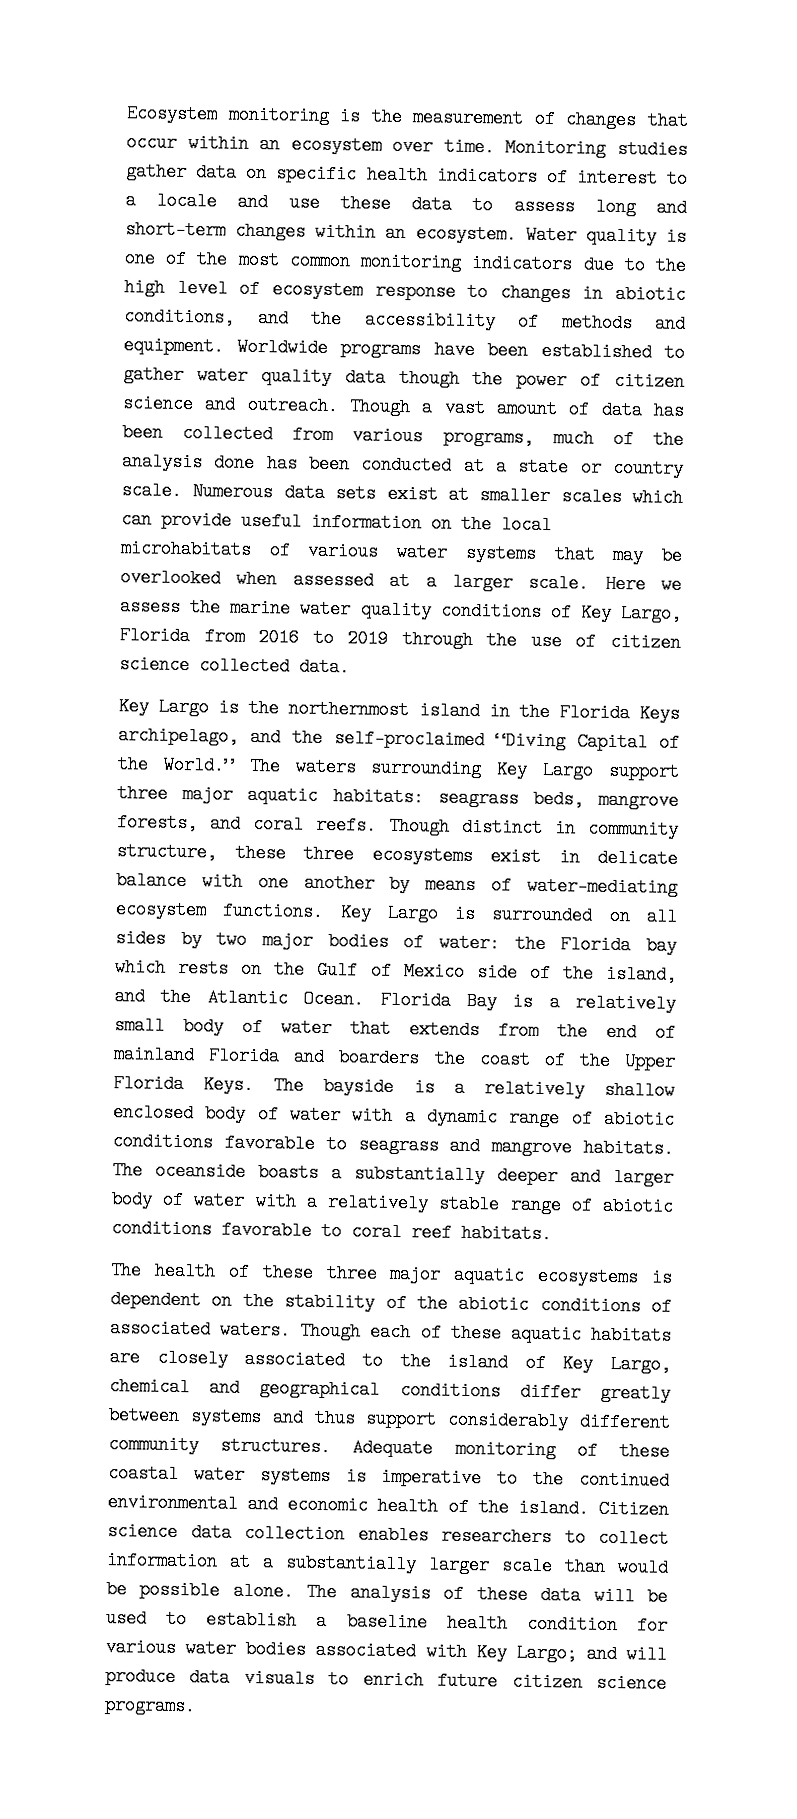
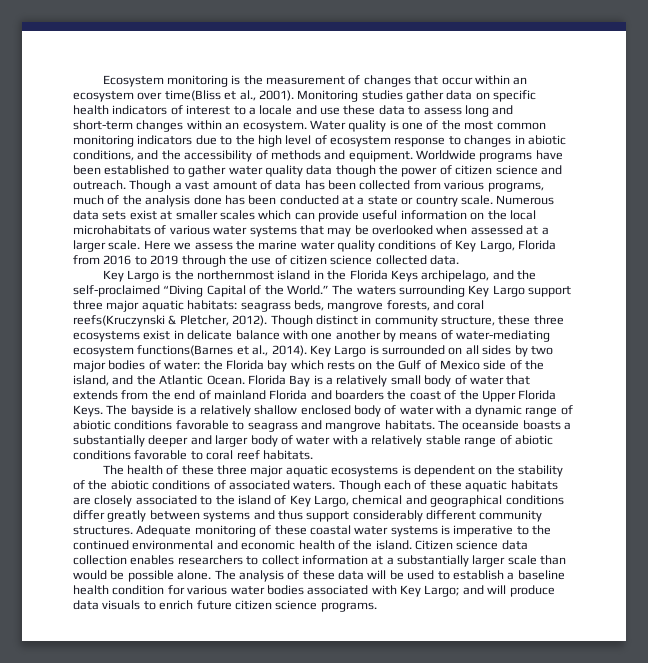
- Ecosystem monitoring is the measurement of changes that occur within an ecosystem over time.
+ Ecosystem monitoring is the measurement of changes that occur within an ecosystem over time(Bliss et al., 2001).
- The waters surrounding Key Largo support three major aquatic habitats: seagrass beds, mangrove forests, and coral reefs.
+ The waters surrounding Key Largo support three major aquatic habitats: seagrass beds, mangrove forests, and coral reefs(Kruczynski & Pletcher, 2012).
- Though distinct in community structure, these three ecosystems exist in delicate balance with one another by means of water-mediating ecosystem functions.
+ Though distinct in community structure, these three ecosystems exist in delicate balance with one another by means of water-mediating ecosystem functions(Barnes et al., 2014).

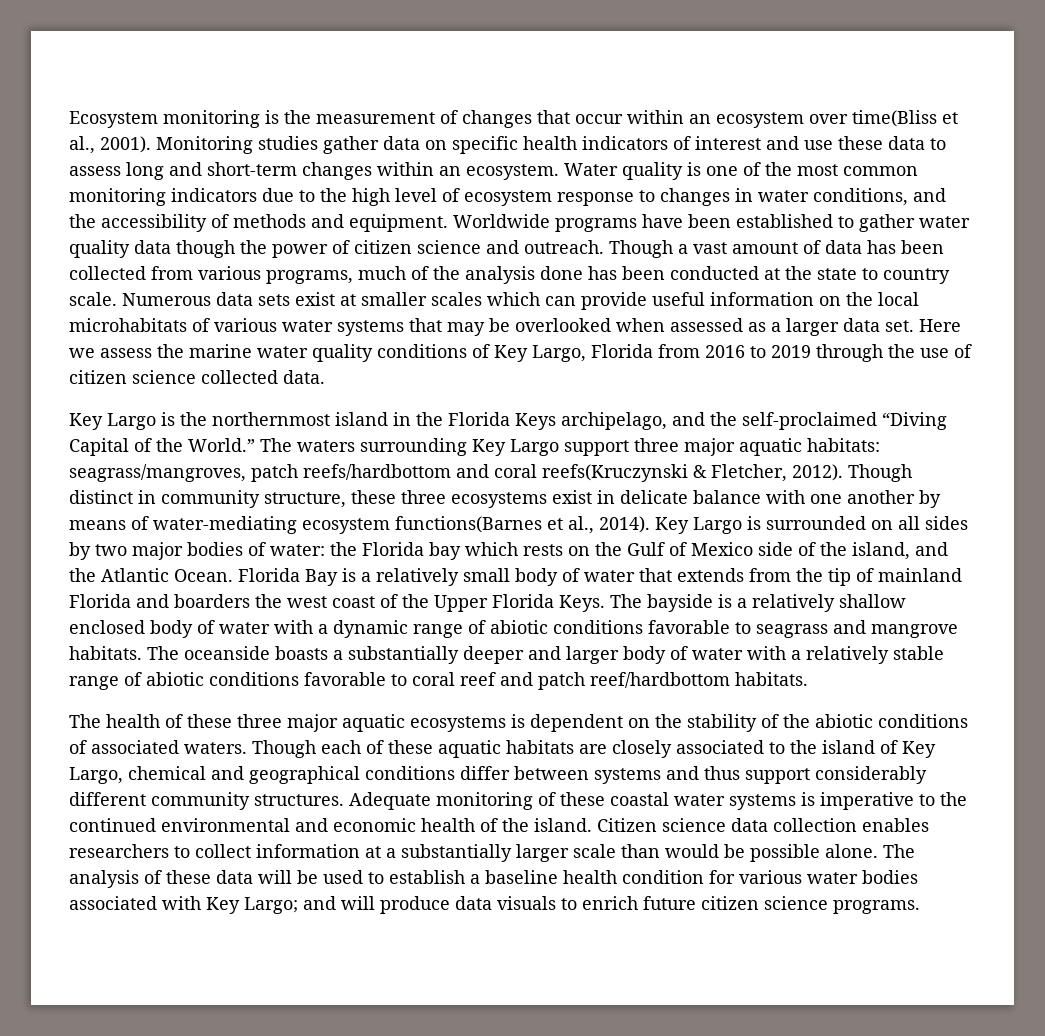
- Monitoring studies gather data on specific health indicators of interest to a locale and use these data to assess long and short-term changes within an ecosystem.
+ Monitoring studies gather data on specific health indicators of interest and use these data to assess long and short-term changes within an ecosystem.
- Water quality is one of the most common monitoring indicators due to the high level of ecosystem response to changes in abiotic conditions, and the accessibility of methods and equipment.
+ Water quality is one of the most common monitoring indicators due to the high level of ecosystem response to changes in water conditions, and the accessibility of methods and equipment.
- Though a vast amount of data has been collected from various programs, much of the analysis done has been conducted at a state or country scale.
+ Though a vast amount of data has been collected from various programs, much of the analysis done has been conducted at the state to country scale.
- Numerous data sets exist at smaller scales which can provide useful information on the local microhabitats of various water systems that may be overlooked when assessed at a larger scale.
+ Numerous data sets exist at smaller scales which can provide useful information on the local microhabitats of various water systems that may be overlooked when assessed as a larger data set.
- The waters surrounding Key Largo support three major aquatic habitats: seagrass beds, mangrove forests, and coral reefs(Kruczynski & Pletcher, 2012).
+ The waters surrounding Key Largo support three major aquatic habitats: seagrass/mangroves, patch reefs/hardbottom and coral reefs(Kruczynski & Fletcher, 2012).
- Florida Bay is a relatively small body of water that extends from the end of mainland Florida and boarders the coast of the Upper Florida Keys.
+ Florida Bay is a relatively small body of water that extends from the tip of mainland Florida and boarders the west coast of the Upper Florida Keys.
- The oceanside boasts a substantially deeper and larger body of water with a relatively stable range of abiotic conditions favorable to coral reef habitats.
+ The oceanside boasts a substantially deeper and larger body of water with a relatively stable range of abiotic conditions favorable to coral reef and patch reef/hardbottom habitats.
- Though each of these aquatic habitats are closely associated to the island of Key Largo, chemical and geographical conditions differ greatly between systems and thus support considerably different community structures.
+ Though each of these aquatic habitats are closely associated to the island of Key Largo, chemical and geographical conditions differ between systems and thus support considerably different community structures.

